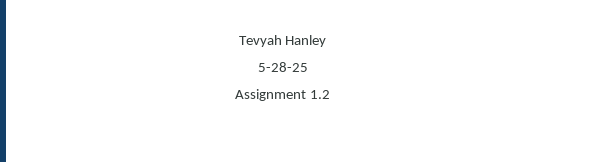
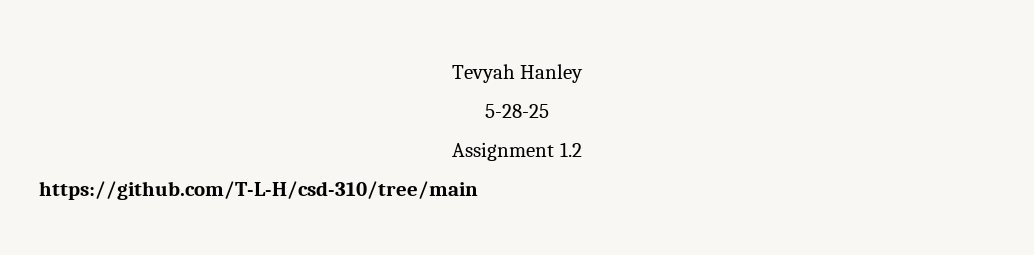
+ https://github.com/T-L-H/csd-310/tree/main

